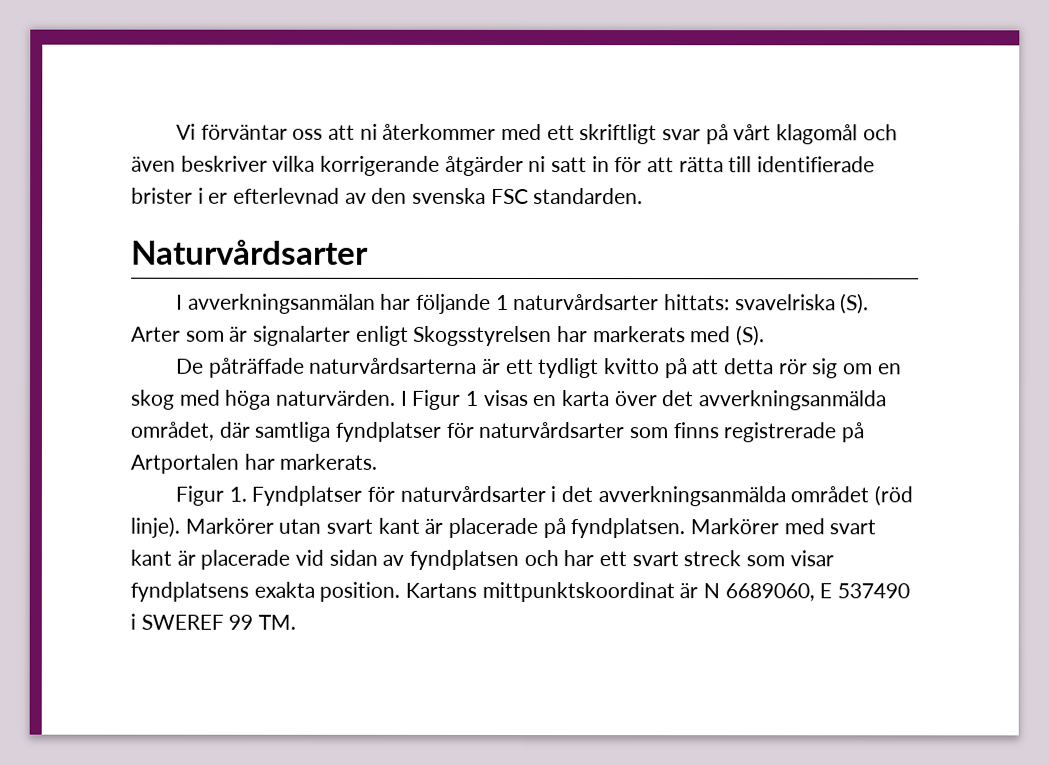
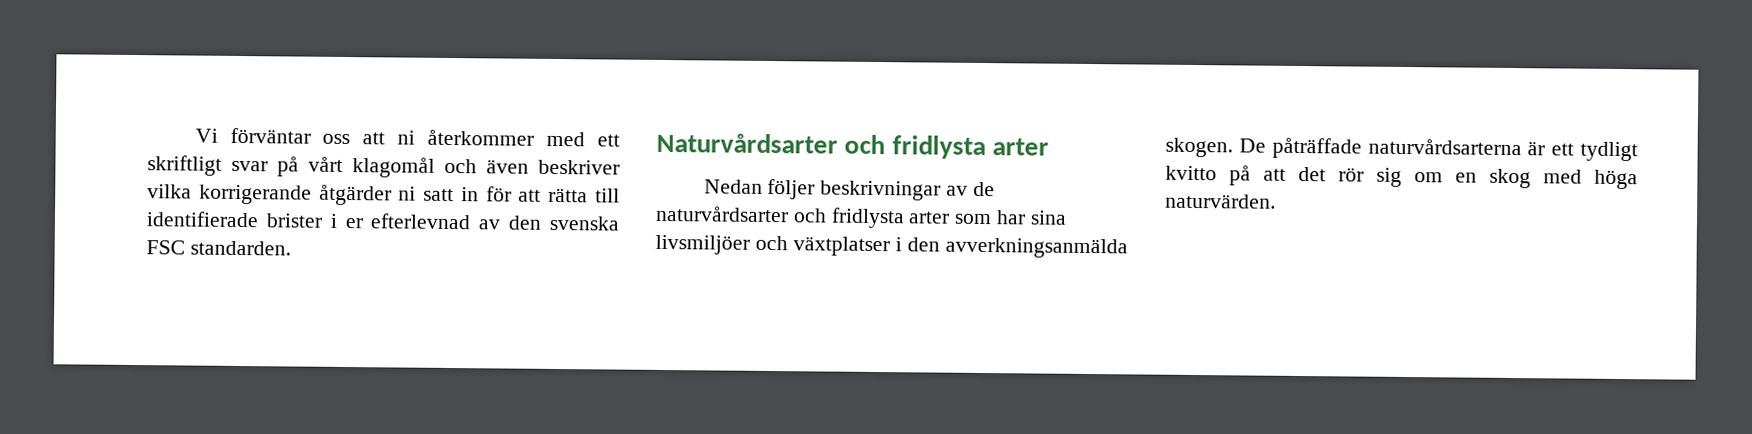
- Naturvårdsarter
- I avverkningsanmälan har följande 1 naturvårdsarter hittats: svavelriska (S). Arter som är signalarter enligt Skogsstyrelsen har markerats med (S).
- De påträffade naturvårdsarterna är ett tydligt kvitto på att detta rör sig om en skog med höga naturvärden. I Figur 1 visas en karta över det avverkningsanmälda området, där samtliga fyndplatser för naturvårdsarter som finns registrerade på Artportalen har markerats.
- Figur 1. Fyndplatser för naturvårdsarter i det avverkningsanmälda området (röd linje). Markörer utan svart kant är placerade på fyndplatsen. Markörer med svart kant är placerade vid sidan av fyndplatsen och har ett svart streck som visar fyndplatsens exakta position. Kartans mittpunktskoordinat är N 6689060, E 537490 i SWEREF 99 TM.
+ Naturvårdsarter och fridlysta arter
+ Nedan följer beskrivningar av de naturvårdsarter och fridlysta arter som har sina livsmiljöer och växtplatser i den avverkningsanmälda skogen. De påträffade naturvårdsarterna är ett tydligt kvitto på att det rör sig om en skog med höga naturvärden.

